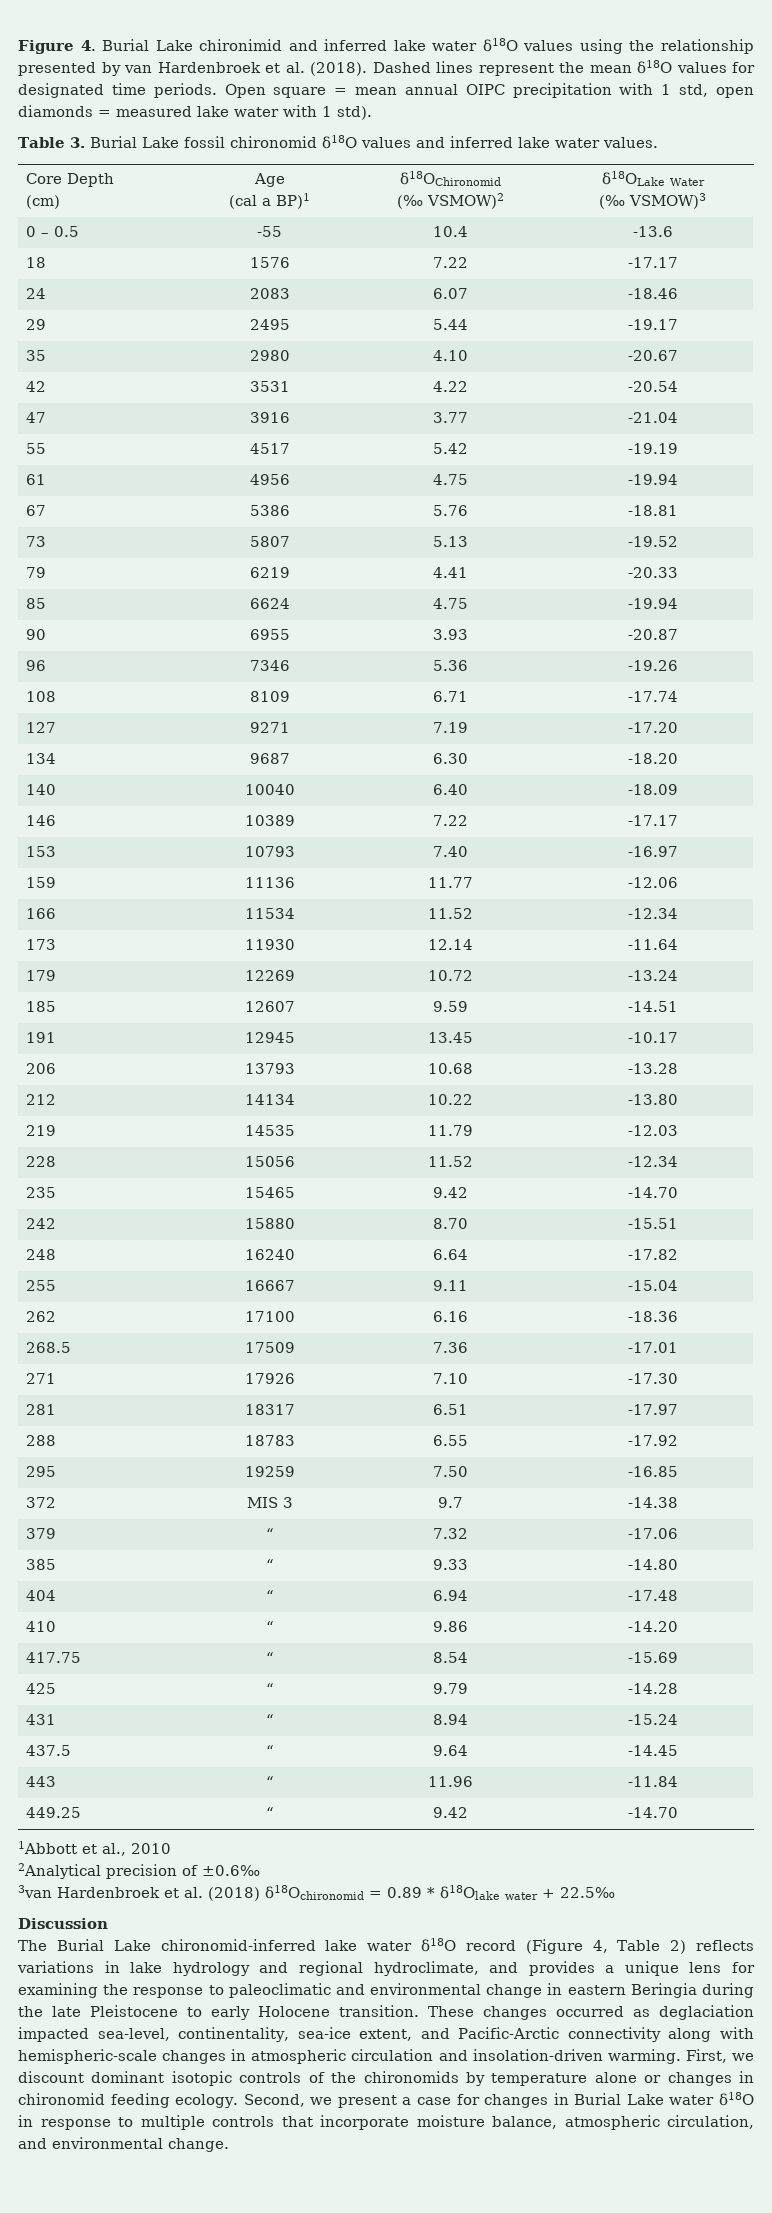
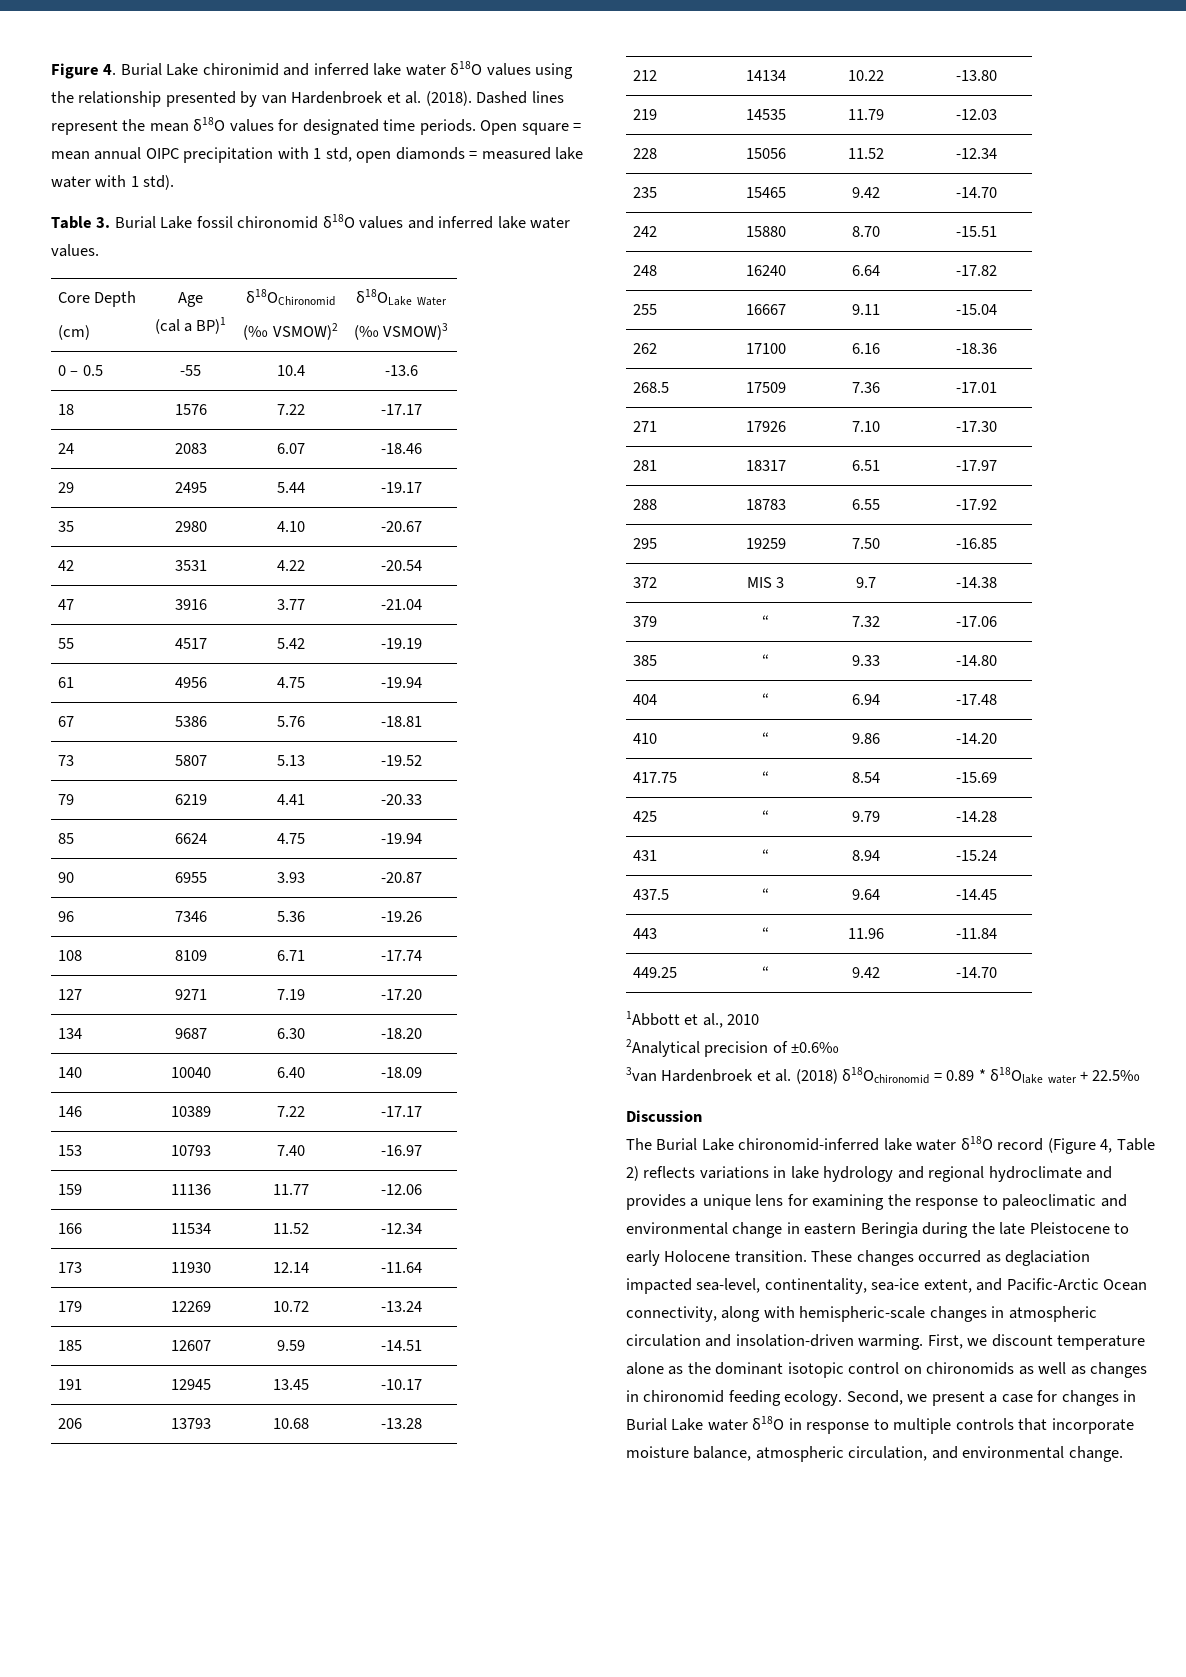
- The Burial Lake chironomid-inferred lake water δ18O record (Figure 4, Table 2) reflects variations in lake hydrology and regional hydroclimate, and provides a unique lens for examining the response to paleoclimatic and environmental change in eastern Beringia during the late Pleistocene to early Holocene transition.
+ The Burial Lake chironomid-inferred lake water δ18O record (Figure 4, Table 2) reflects variations in lake hydrology and regional hydroclimate and provides a unique lens for examining the response to paleoclimatic and environmental change in eastern Beringia during the late Pleistocene to early Holocene transition.
- These changes occurred as deglaciation impacted sea-level, continentality, sea-ice extent, and Pacific-Arctic connectivity along with hemispheric-scale changes in atmospheric circulation and insolation-driven warming.
+ These changes occurred as deglaciation impacted sea-level, continentality, sea-ice extent, and Pacific-Arctic Ocean connectivity, along with hemispheric-scale changes in atmospheric circulation and insolation-driven warming.
- First, we discount dominant isotopic controls of the chironomids by temperature alone or changes in chironomid feeding ecology.
+ First, we discount temperature alone as the dominant isotopic control on chironomids as well as changes in chironomid feeding ecology.

